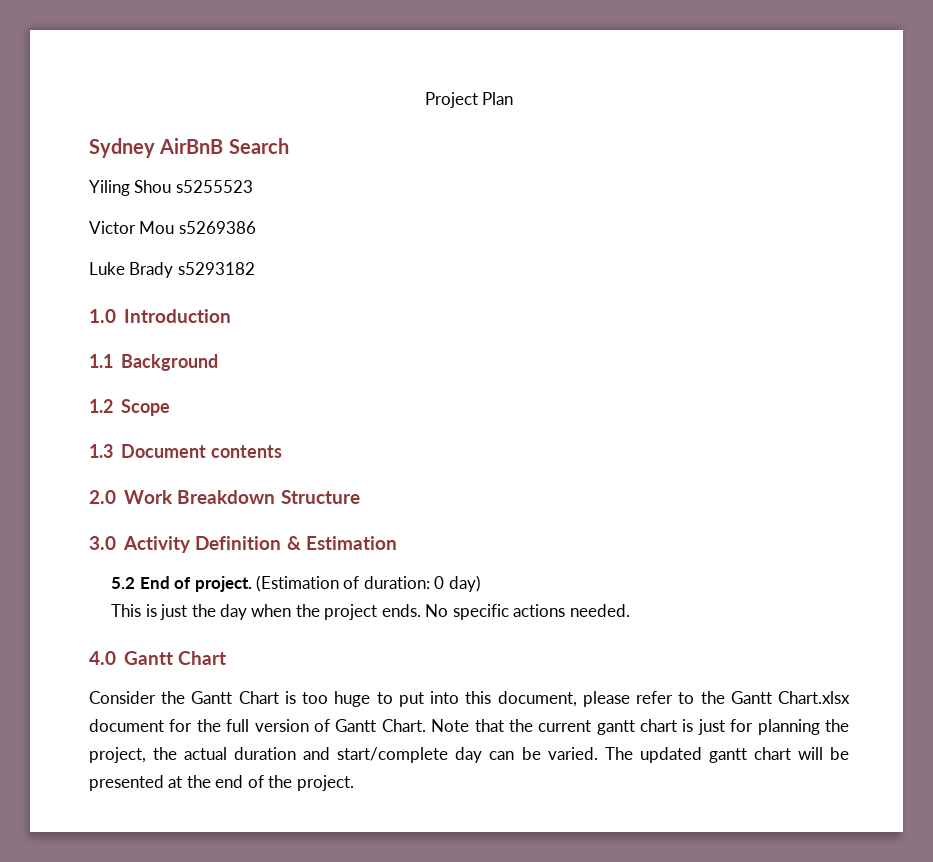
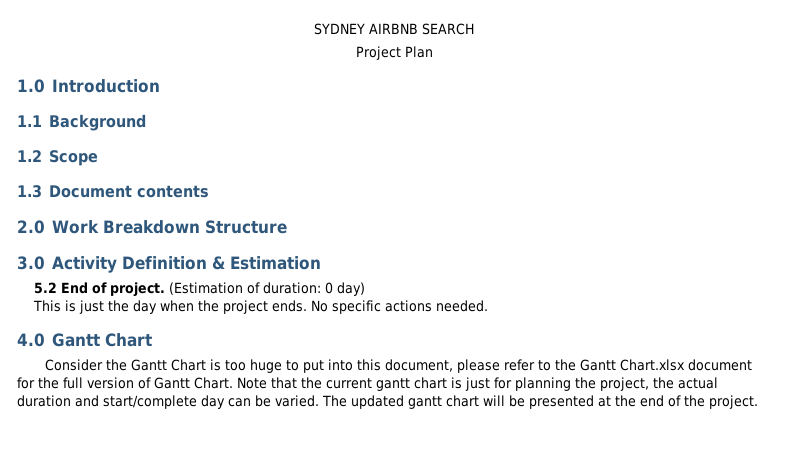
+ SYDNEY AIRBNB SEARCH
- Sydney AirBnB Search
- Yiling Shou s5255523
- Victor Mou s5269386
- Luke Brady s5293182

